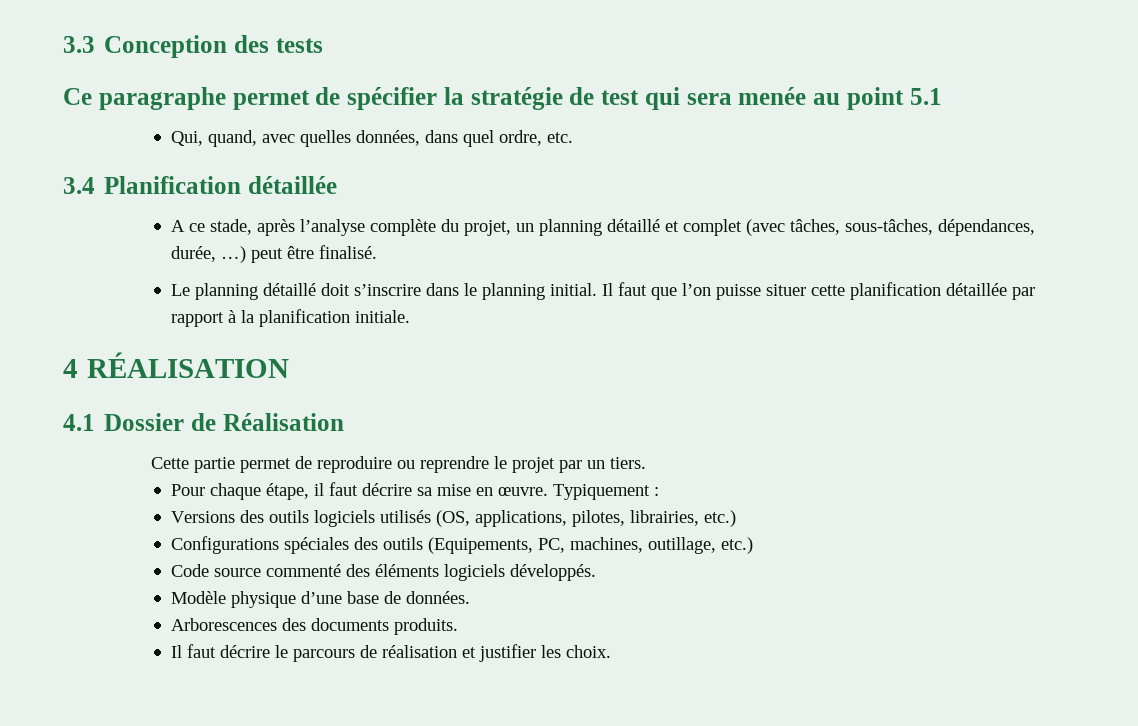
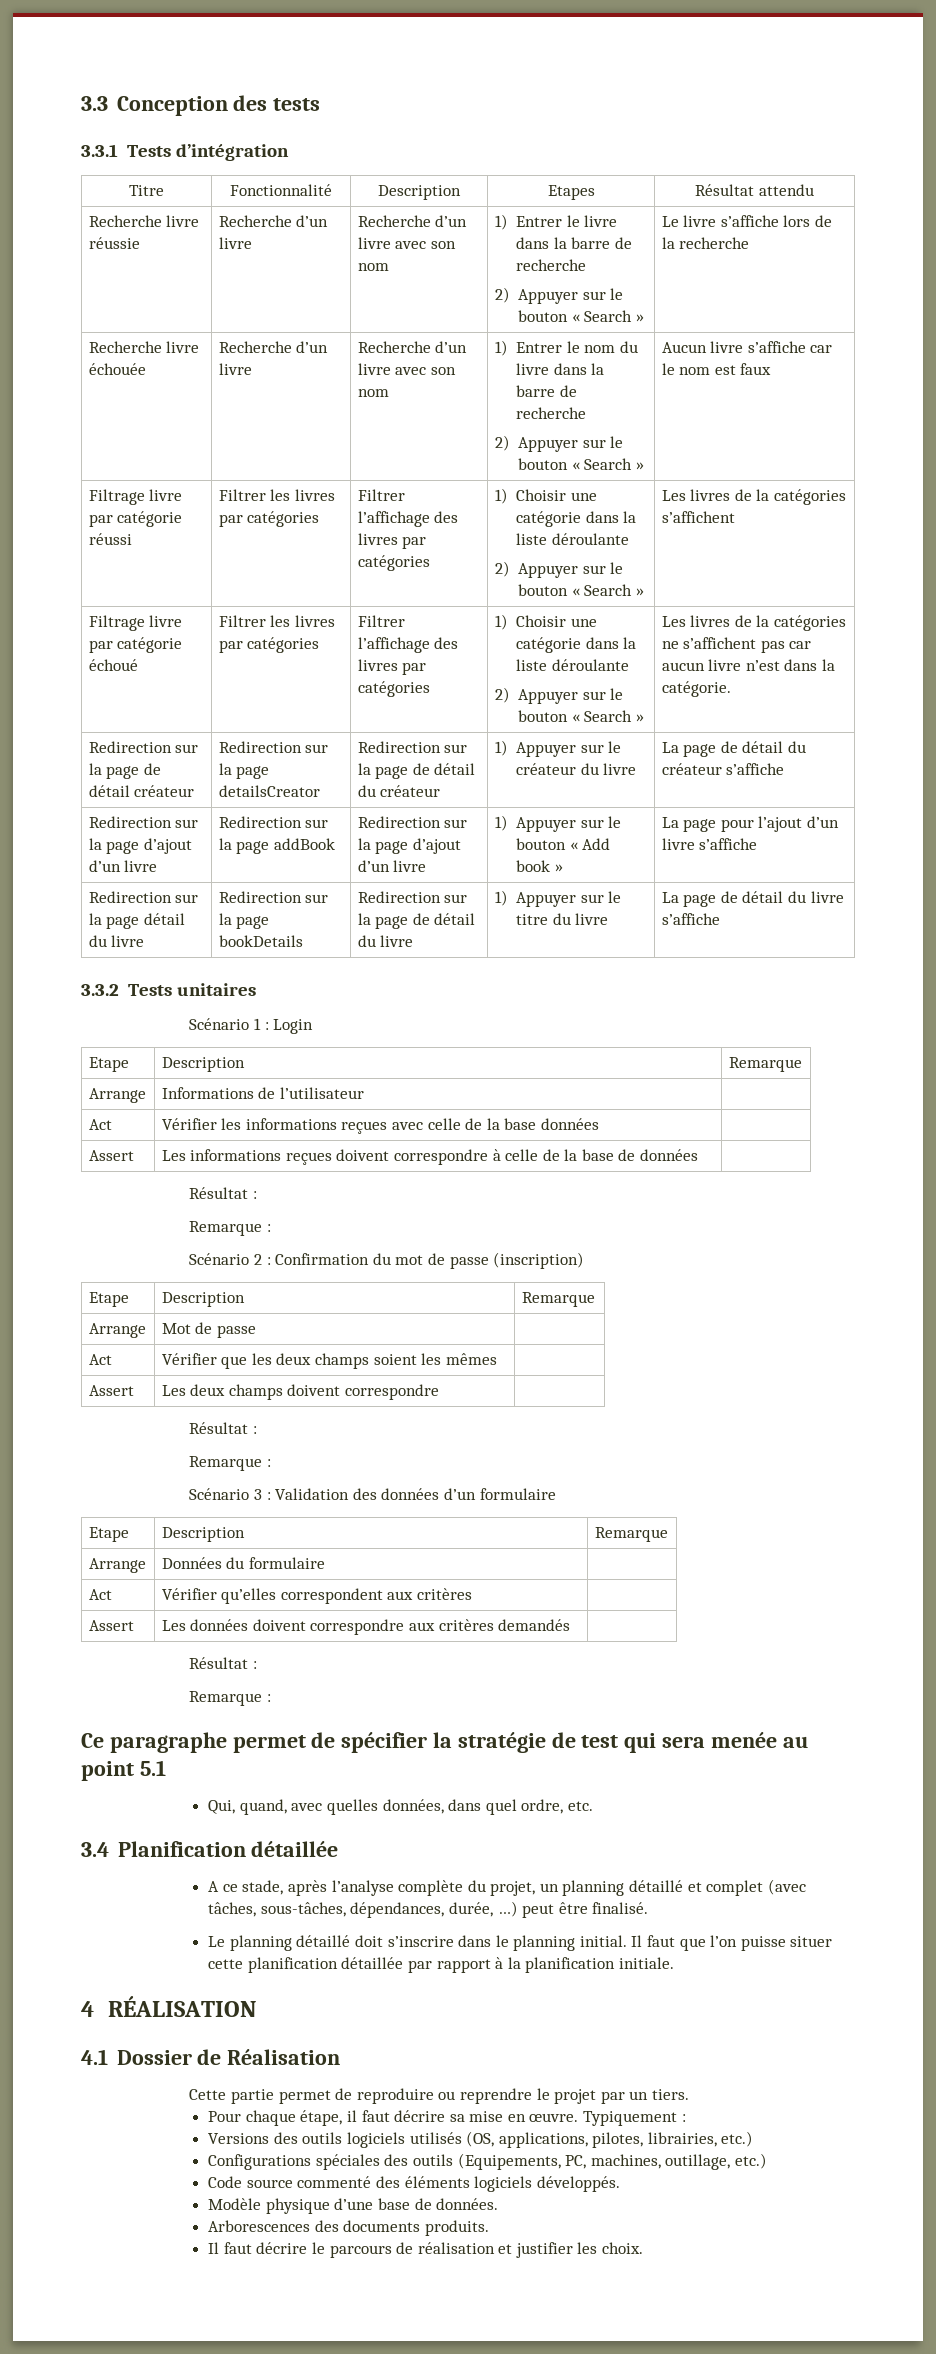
+ 3.3.1 Tests d’intégration
+ Titre | Fonctionnalité | Description | Etapes | Résultat attendu
+ Recherche livre réussie | Recherche d’un livre | Recherche d’un livre avec son nom | 1) Entrer le livre dans la barre de recherche
+ 2) Appuyer sur le bouton « Search » | Le livre s’affiche lors de la recherche
+ Recherche livre échouée | Recherche d’un livre | Recherche d’un livre avec son nom | 1) Entrer le nom du livre dans la barre de recherche
+ 2) Appuyer sur le bouton « Search » | Aucun livre s’affiche car le nom est faux
+ Filtrage livre par catégorie réussi | Filtrer les livres par catégories | Filtrer l’affichage des livres par catégories | 1) Choisir une catégorie dans la liste déroulante
+ 2) Appuyer sur le bouton « Search » | Les livres de la catégories s’affichent
+ Filtrage livre par catégorie échoué | Filtrer les livres par catégories | Filtrer l’affichage des livres par catégories | 1) Choisir une catégorie dans la liste déroulante
+ 2) Appuyer sur le bouton « Search » | Les livres de la catégories ne s’affichent pas car aucun livre n’est dans la catégorie.
+ Redirection sur la page de détail créateur | Redirection sur la page detailsCreator | Redirection sur la page de détail du créateur | 1) Appuyer sur le créateur du livre | La page de détail du créateur s’affiche
+ Redirection sur la page d’ajout d’un livre | Redirection sur la page addBook | Redirection sur la page d’ajout d’un livre | 1) Appuyer sur le bouton « Add book » | La page pour l’ajout d’un livre s’affiche
+ Redirection sur la page détail du livre | Redirection sur la page bookDetails | Redirection sur la page de détail du livre | 1) Appuyer sur le titre du livre | La page de détail du livre s’affiche
+ 3.3.2 Tests unitaires
+ Scénario 1 : Login
+ Etape | Description | Remarque
+ Arrange | Informations de l’utilisateur |
+ Act | Vérifier les informations reçues avec celle de la base données |
+ Assert | Les informations reçues doivent correspondre à celle de la base de données |
+ Résultat :
+ Remarque :
+ Scénario 2 : Confirmation du mot de passe (inscription)
+ Etape | Description | Remarque
+ Arrange | Mot de passe |
+ Act | Vérifier que les deux champs soient les mêmes |
+ Assert | Les deux champs doivent correspondre |
+ Résultat :
+ Remarque :
+ Scénario 3 : Validation des données d’un formulaire
+ Etape | Description | Remarque
+ Arrange | Données du formulaire |
+ Act | Vérifier qu’elles correspondent aux critères |
+ Assert | Les données doivent correspondre aux critères demandés |
+ Résultat :
+ Remarque :

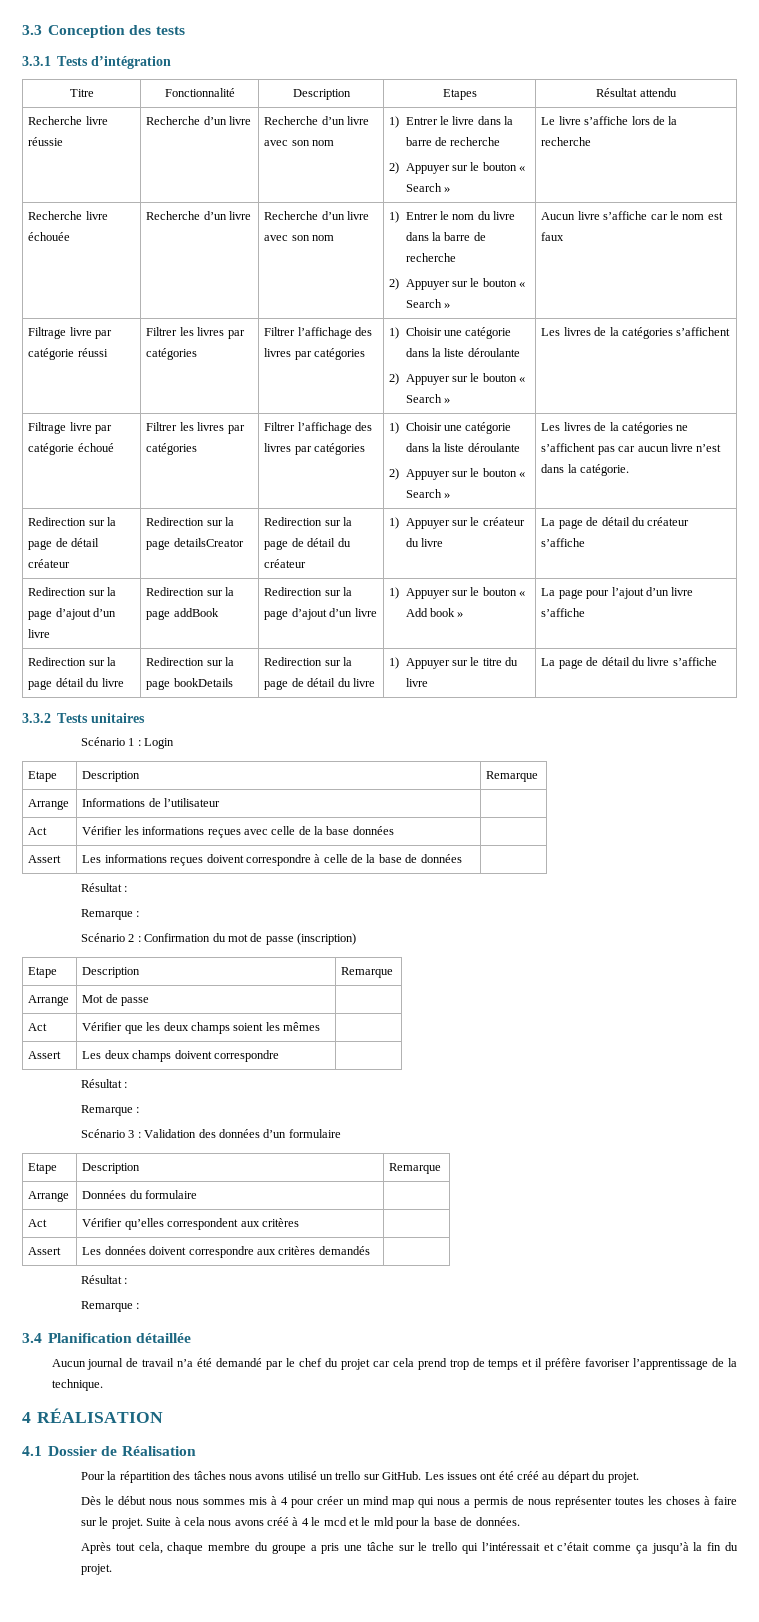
- Ce paragraphe permet de spécifier la stratégie de test qui sera menée au point 5.1
- Qui, quand, avec quelles données, dans quel ordre, etc.
  3.4 Planification détaillée
- A ce stade, après l’analyse complète du projet, un planning détaillé et complet (avec tâches, sous-tâches, dépendances, durée, …) peut être finalisé.
- Le planning détaillé doit s’inscrire dans le planning initial. Il faut que l’on puisse situer cette planification détaillée par rapport à la planification initiale.
+ Aucun journal de travail n’a été demandé par le chef du projet car cela prend trop de temps et il préfère favoriser l’apprentissage de la technique.
- Cette partie permet de reproduire ou reprendre le projet par un tiers.
- Pour chaque étape, il faut décrire sa mise en œuvre. Typiquement :
- Versions des outils logiciels utilisés (OS, applications, pilotes, librairies, etc.)
- Configurations spéciales des outils (Equipements, PC, machines, outillage, etc.)
- Code source commenté des éléments logiciels développés.
- Modèle physique d’une base de données.
- Arborescences des documents produits.
- Il faut décrire le parcours de réalisation et justifier les choix.
+ Pour la répartition des tâches nous avons utilisé un trello sur GitHub. Les issues ont été créé au départ du projet.
+ Dès le début nous nous sommes mis à 4 pour créer un mind map qui nous a permis de nous représenter toutes les choses à faire sur le projet. Suite à cela nous avons créé à 4 le mcd et le mld pour la base de données.
+ Après tout cela, chaque membre du groupe a pris une tâche sur le trello qui l’intéressait et c’était comme ça jusqu’à la fin du projet.

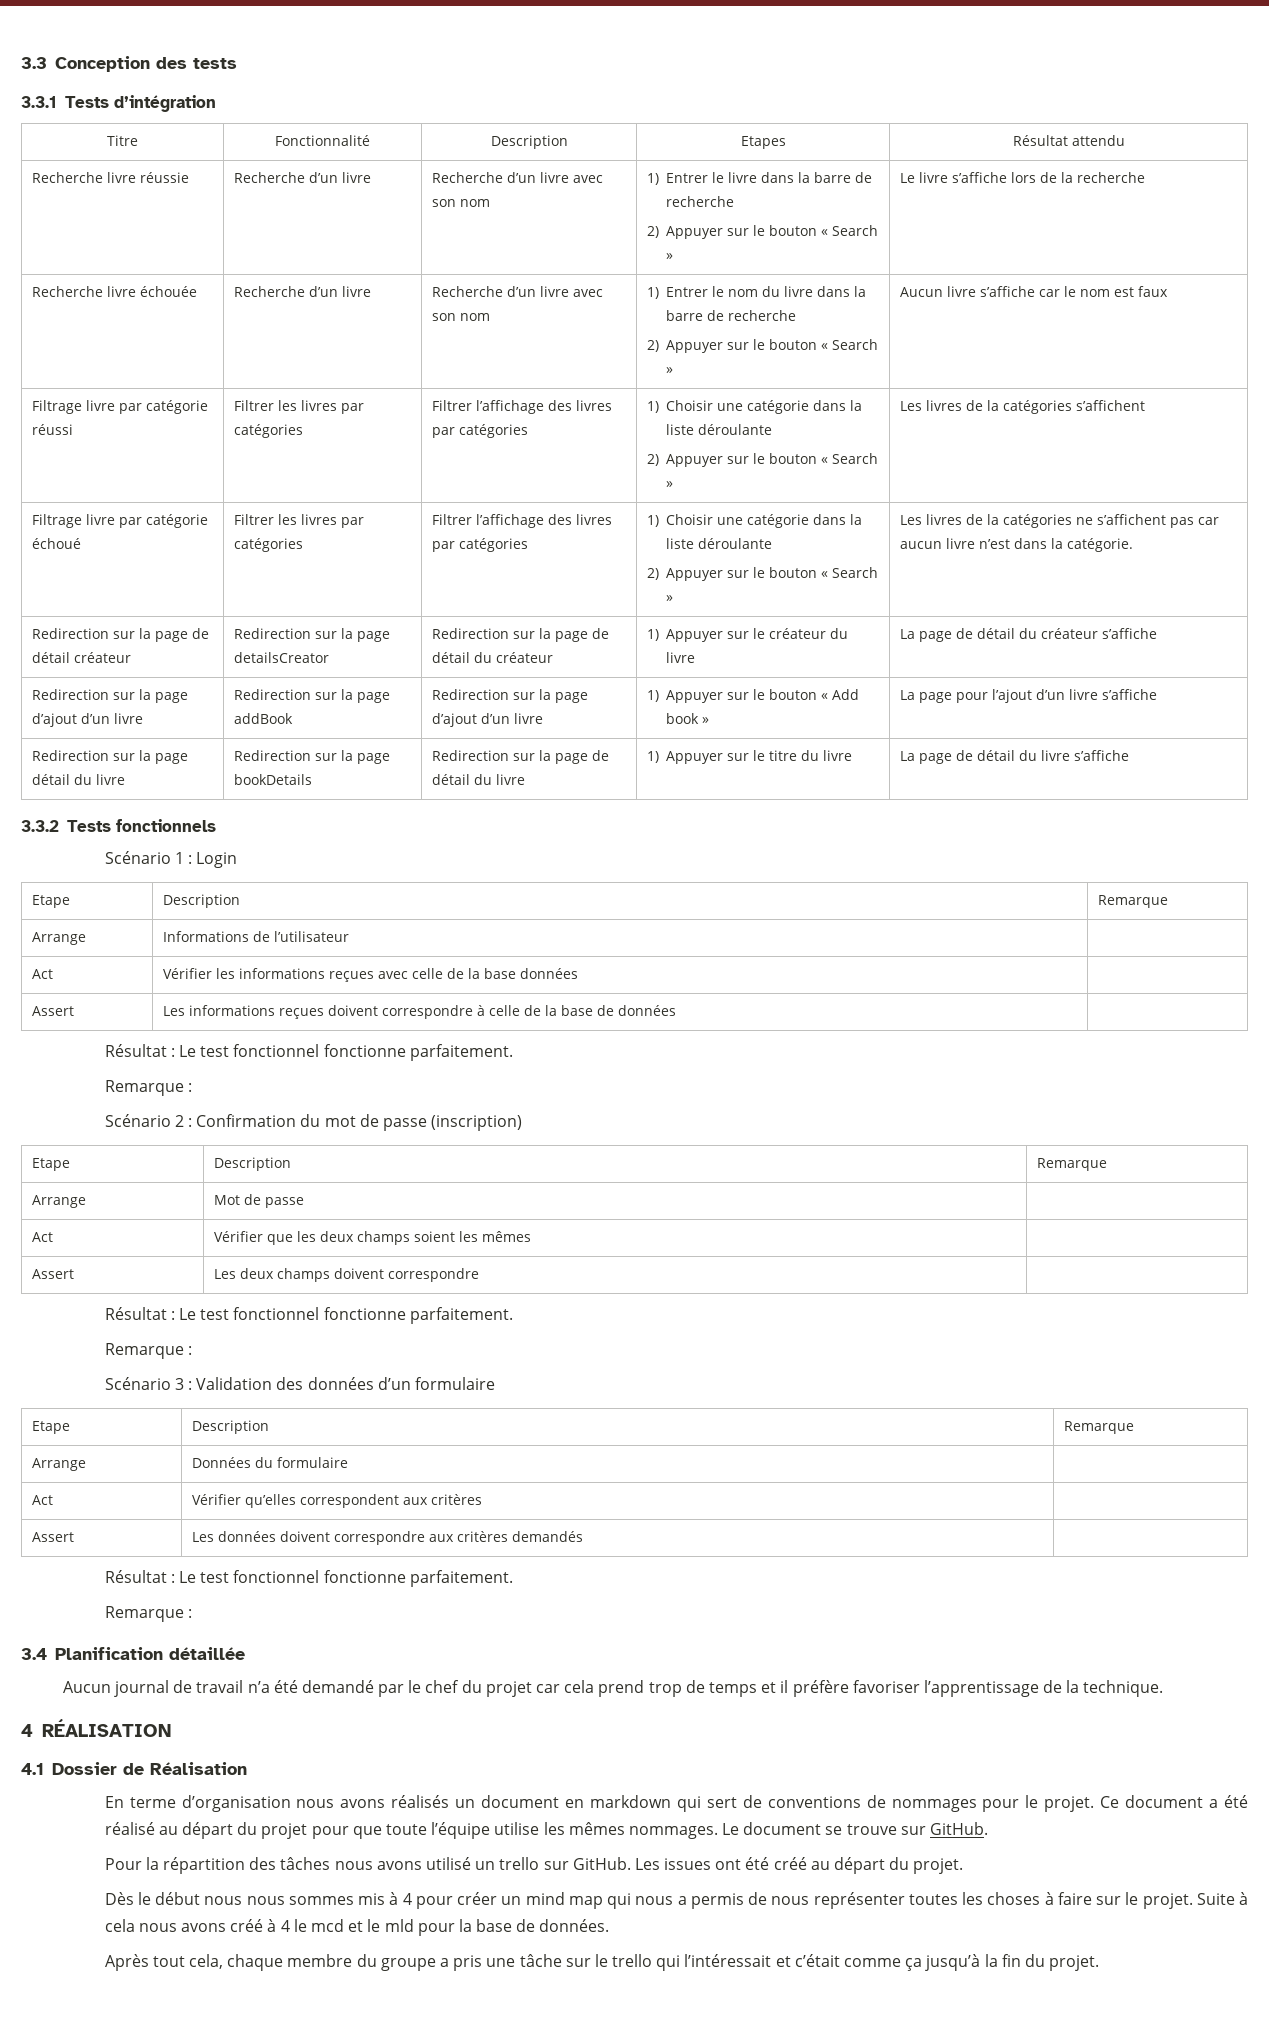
- 3.3.2 Tests unitaires
+ 3.3.2 Tests fonctionnels
  Assert | Les informations reçues doivent correspondre à celle de la base de données |
- Résultat :
+ Résultat : Le test fonctionnel fonctionne parfaitement.
  Assert | Les deux champs doivent correspondre |
- Résultat :
+ Résultat : Le test fonctionnel fonctionne parfaitement.
  Assert | Les données doivent correspondre aux critères demandés |
- Résultat :
+ Résultat : Le test fonctionnel fonctionne parfaitement.
+ En terme d’organisation nous avons réalisés un document en markdown qui sert de conventions de nommages pour le projet. Ce document a été réalisé au départ du projet pour que toute l’équipe utilise les mêmes nommages. Le document se trouve sur GitHub.

